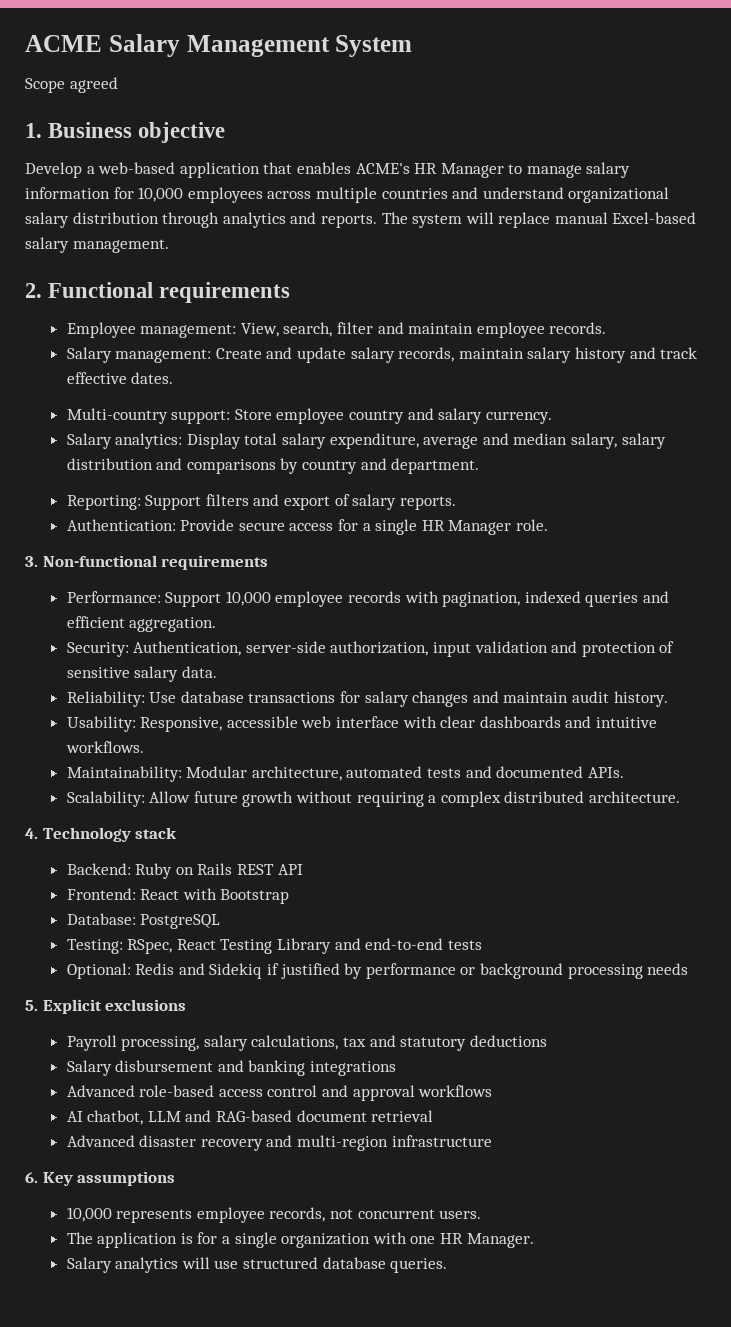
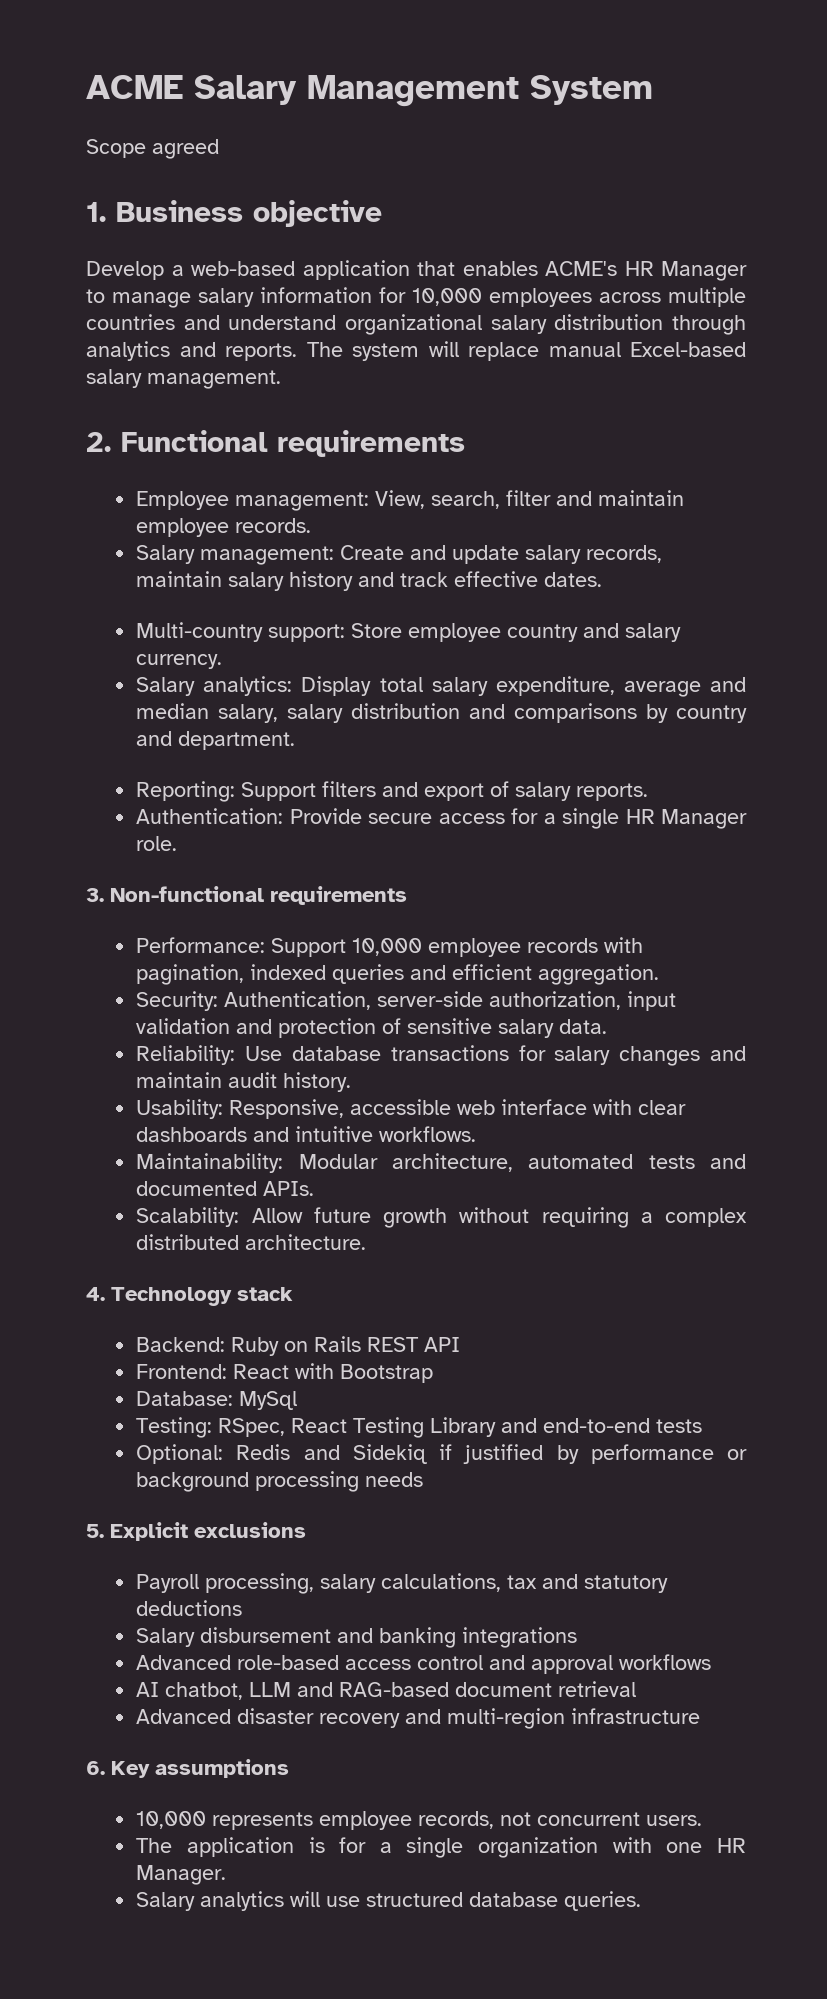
- Database: PostgreSQL
+ Database: MySql

